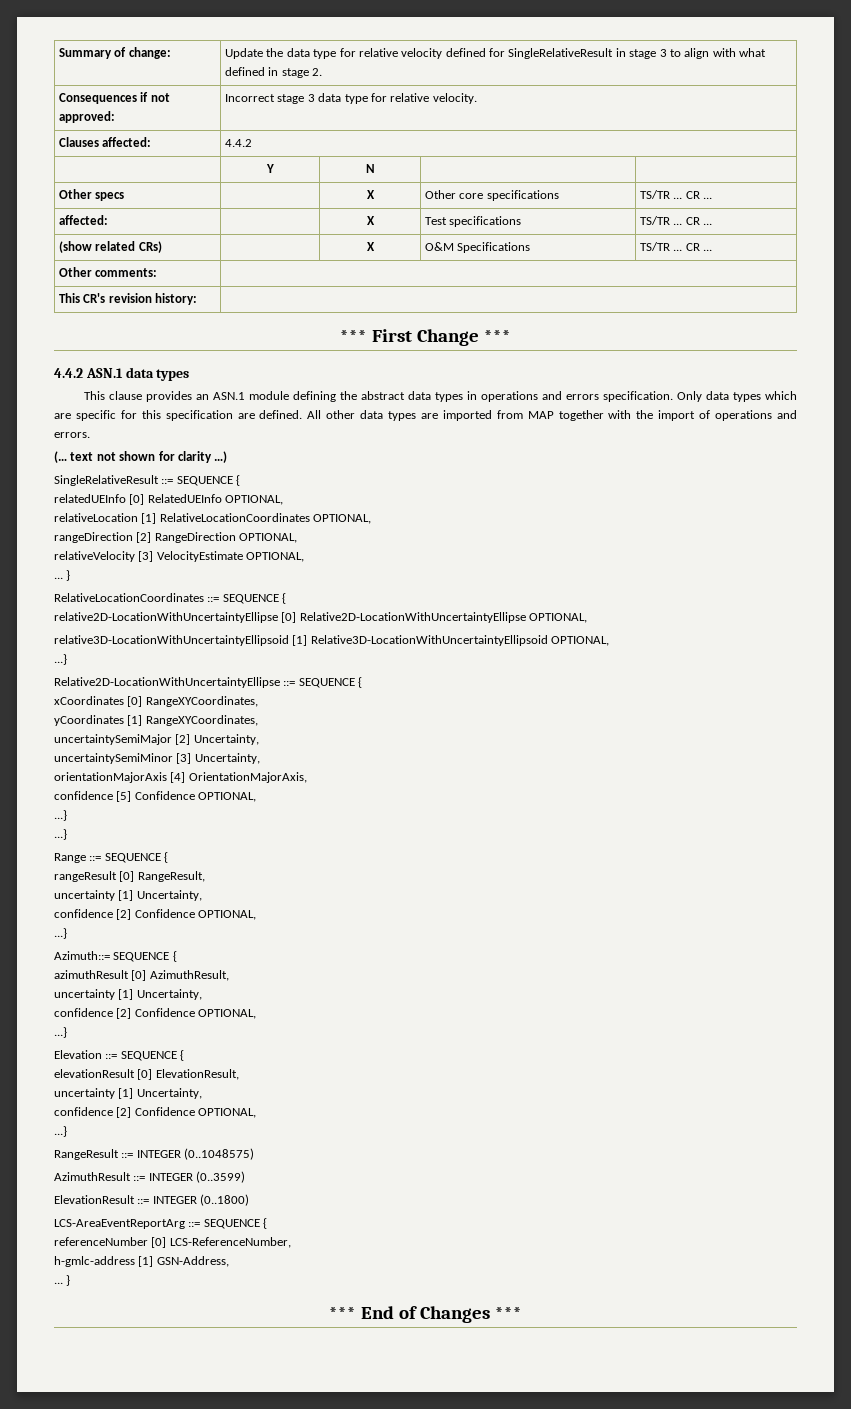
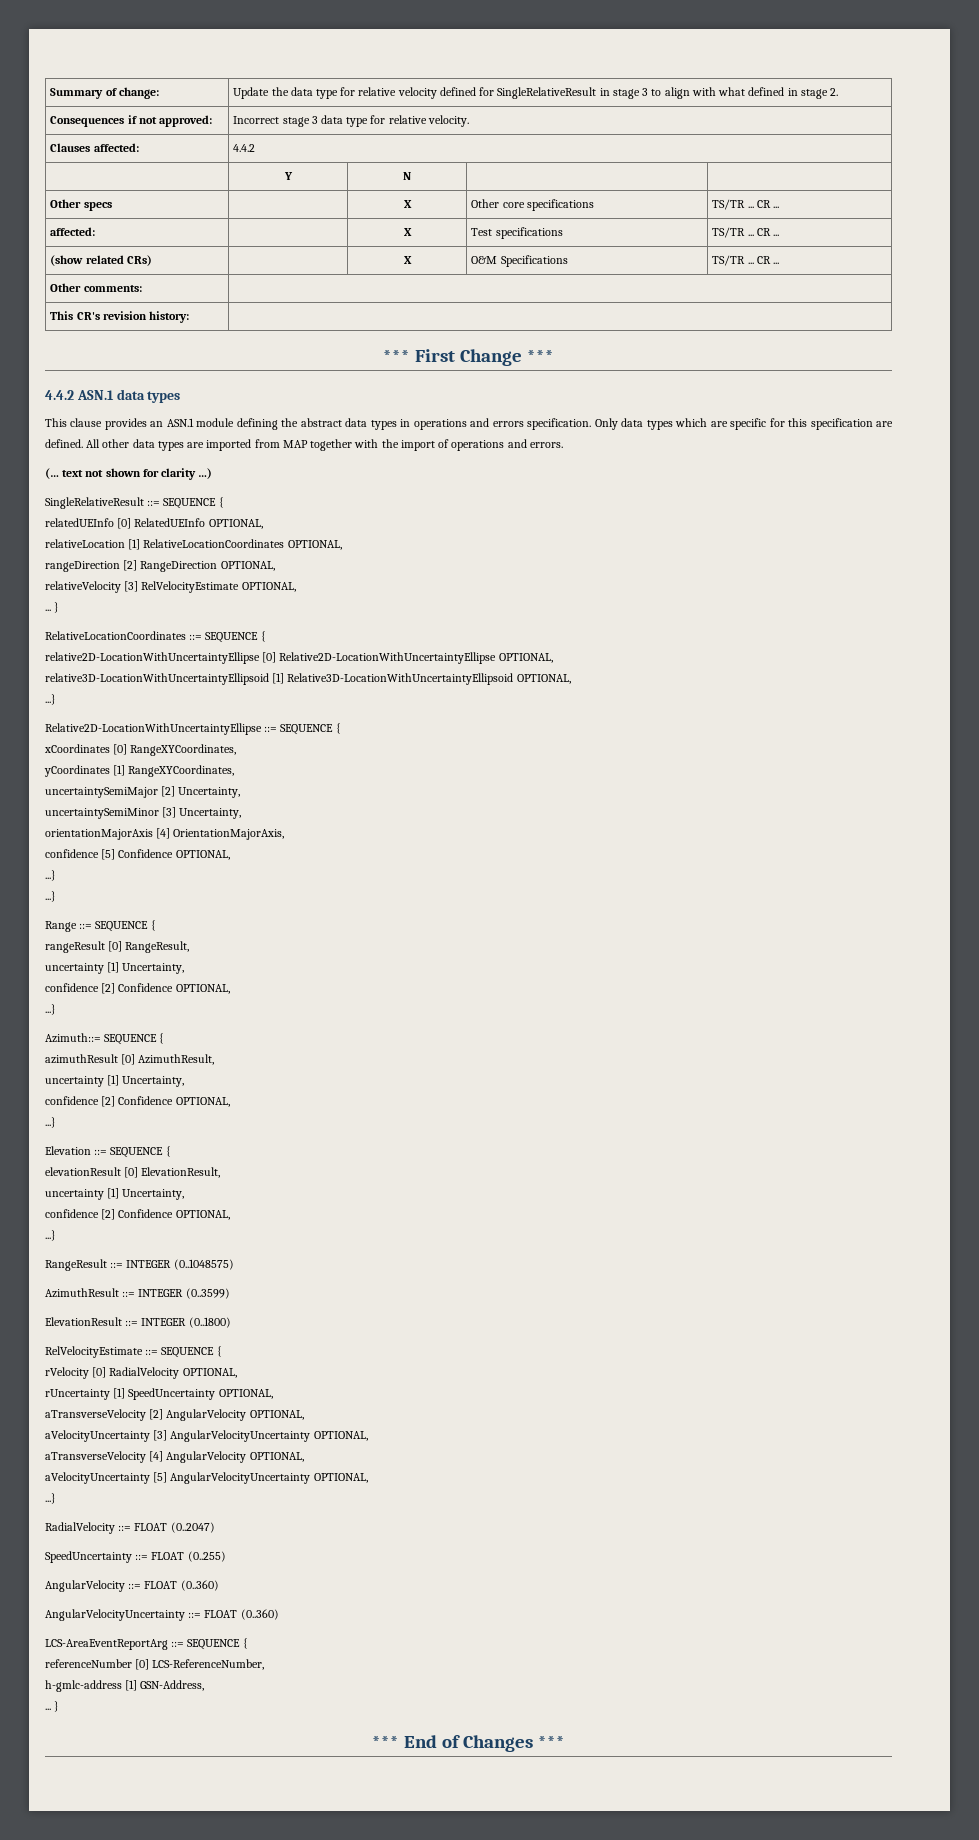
- relativeVelocity [3] VelocityEstimate OPTIONAL,
+ relativeVelocity [3] RelVelocityEstimate OPTIONAL,
+ RelVelocityEstimate ::= SEQUENCE {
+ rVelocity [0] RadialVelocity OPTIONAL,
+ rUncertainty [1] SpeedUncertainty OPTIONAL,
+ aTransverseVelocity [2] AngularVelocity OPTIONAL,
+ aVelocityUncertainty [3] AngularVelocityUncertainty OPTIONAL,
+ aTransverseVelocity [4] AngularVelocity OPTIONAL,
+ aVelocityUncertainty [5] AngularVelocityUncertainty OPTIONAL,
+ ...}
+ RadialVelocity ::= FLOAT (0..2047)
+ SpeedUncertainty ::= FLOAT (0..255)
+ AngularVelocity ::= FLOAT (0..360)
+ AngularVelocityUncertainty ::= FLOAT (0..360)

